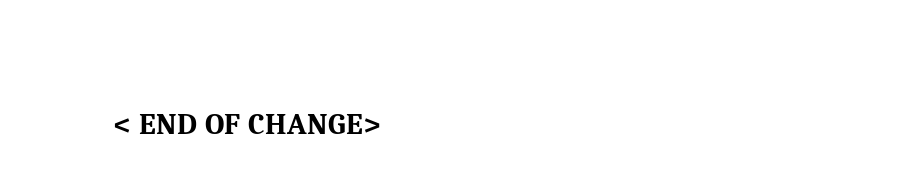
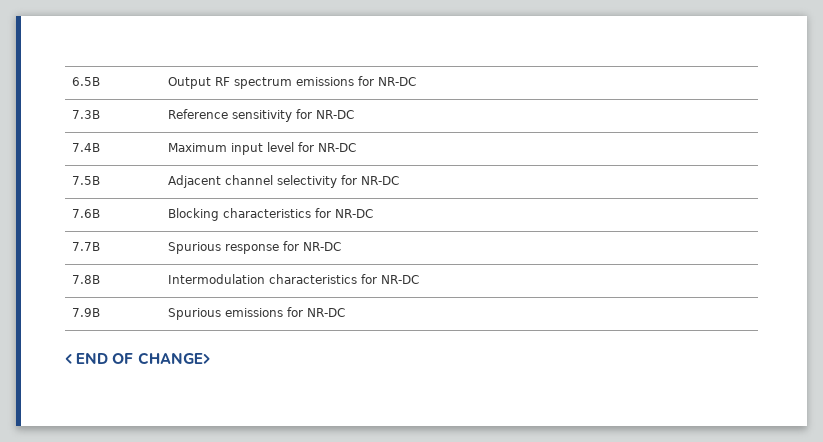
+ 6.5B | Output RF spectrum emissions for NR-DC
+ 7.3B | Reference sensitivity for NR-DC
+ 7.4B | Maximum input level for NR-DC
+ 7.5B | Adjacent channel selectivity for NR-DC
+ 7.6B | Blocking characteristics for NR-DC
+ 7.7B | Spurious response for NR-DC
+ 7.8B | Intermodulation characteristics for NR-DC
+ 7.9B | Spurious emissions for NR-DC

